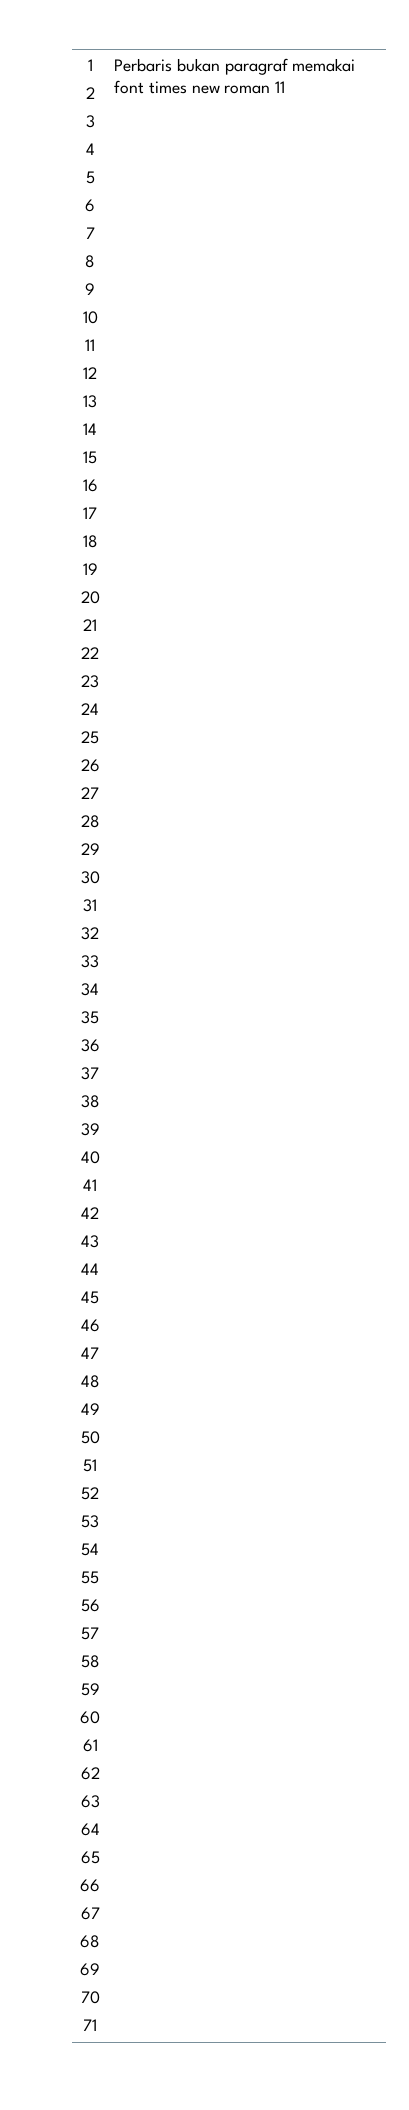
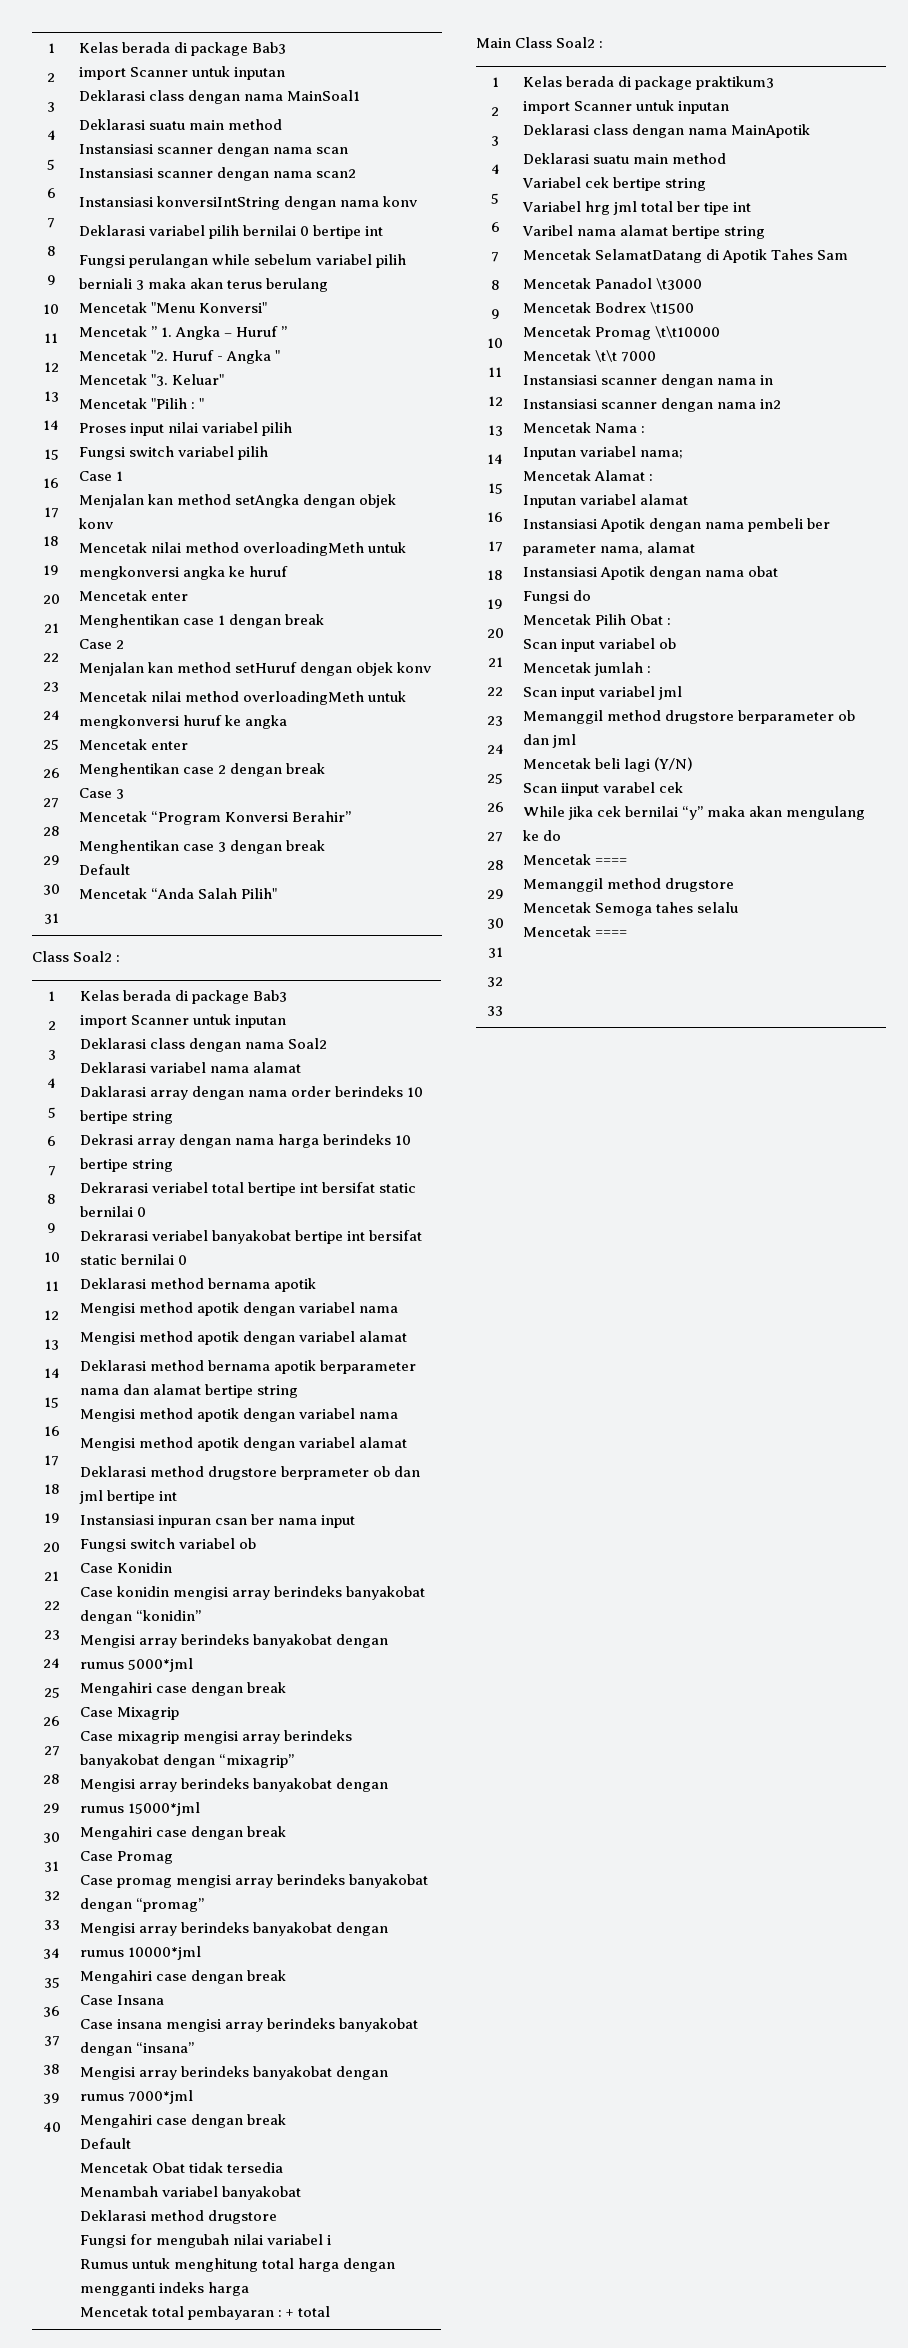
+ 31 | Kelas berada di package Bab3
+ import Scanner untuk inputan
+ Deklarasi class dengan nama MainSoal1
+ Deklarasi suatu main method
+ Instansiasi scanner dengan nama scan
+ Instansiasi scanner dengan nama scan2
+ Instansiasi konversiIntString dengan nama konv
+ Deklarasi variabel pilih bernilai 0 bertipe int
+ Fungsi perulangan while sebelum variabel pilih berniali 3 maka akan terus berulang
+ Mencetak "Menu Konversi"
+ Mencetak ” 1. Angka – Huruf ”
+ Mencetak "2. Huruf - Angka "
+ Mencetak "3. Keluar"
+ Mencetak "Pilih : "
+ Proses input nilai variabel pilih
+ Fungsi switch variabel pilih
+ Case 1
+ Menjalan kan method setAngka dengan objek konv
+ Mencetak nilai method overloadingMeth untuk mengkonversi angka ke huruf
+ Mencetak enter
+ Menghentikan case 1 dengan break
+ Case 2
+ Menjalan kan method setHuruf dengan objek konv
+ Mencetak nilai method overloadingMeth untuk mengkonversi huruf ke angka
+ Mencetak enter
+ Menghentikan case 2 dengan break
+ Case 3
+ Mencetak “Program Konversi Berahir”
+ Menghentikan case 3 dengan break
+ Default
+ Mencetak “Anda Salah Pilih"
+ Class Soal2 :
+ 1
+ 2
+ 3
+ 4
+ 5
+ 6
+ 7
+ 8
+ 9
+ 10
+ 11
+ 12
+ 13
+ 14
+ 15
+ 16
+ 17
+ 18
+ 19
+ 20
+ 21
+ 22
+ 23
+ 24
+ 25
+ 26
+ 27
+ 28
+ 29
+ 30
- 40
- 41
- 42
- 43
- 44
- 45
- 46
- 47
- 48
- 49
- 50
- 51
- 52
- 53
- 54
- 55
- 56
- 57
- 58
- 59
- 60
- 61
- 62
- 63
- 64
- 65
- 66
- 67
- 68
- 69
- 70
- 71 | Perbaris bukan paragraf memakai font times new roman 11
+ 40 | Kelas berada di package Bab3
+ import Scanner untuk inputan
+ Deklarasi class dengan nama Soal2
+ Deklarasi variabel nama alamat
+ Daklarasi array dengan nama order berindeks 10 bertipe string
+ Dekrasi array dengan nama harga berindeks 10 bertipe string
+ Dekrarasi veriabel total bertipe int bersifat static bernilai 0
+ Dekrarasi veriabel banyakobat bertipe int bersifat static bernilai 0
+ Deklarasi method bernama apotik
+ Mengisi method apotik dengan variabel nama
+ Mengisi method apotik dengan variabel alamat
+ Deklarasi method bernama apotik berparameter nama dan alamat bertipe string
+ Mengisi method apotik dengan variabel nama
+ Mengisi method apotik dengan variabel alamat
+ Deklarasi method drugstore berprameter ob dan jml bertipe int
+ Instansiasi inpuran csan ber nama input
+ Fungsi switch variabel ob
+ Case Konidin
+ Case konidin mengisi array berindeks banyakobat dengan “konidin”
+ Mengisi array berindeks banyakobat dengan rumus 5000*jml
+ Mengahiri case dengan break
+ Case Mixagrip
+ Case mixagrip mengisi array berindeks banyakobat dengan “mixagrip”
+ Mengisi array berindeks banyakobat dengan rumus 15000*jml
+ Mengahiri case dengan break
+ Case Promag
+ Case promag mengisi array berindeks banyakobat dengan “promag”
+ Mengisi array berindeks banyakobat dengan rumus 10000*jml
+ Mengahiri case dengan break
+ Case Insana
+ Case insana mengisi array berindeks banyakobat dengan “insana”
+ Mengisi array berindeks banyakobat dengan rumus 7000*jml
+ Mengahiri case dengan break
+ Default
+ Mencetak Obat tidak tersedia
+ Menambah variabel banyakobat
+ Deklarasi method drugstore
+ Fungsi for mengubah nilai variabel i
+ Rumus untuk menghitung total harga dengan mengganti indeks harga
+ Mencetak total pembayaran : + total
+ Main Class Soal2 :
+ 1
+ 2
+ 3
+ 4
+ 5
+ 6
+ 7
+ 8
+ 9
+ 10
+ 11
+ 12
+ 13
+ 14
+ 15
+ 16
+ 17
+ 18
+ 19
+ 20
+ 21
+ 22
+ 23
+ 24
+ 25
+ 26
+ 27
+ 28
+ 29
+ 30
+ 31
+ 32
+ 33 | Kelas berada di package praktikum3
+ import Scanner untuk inputan
+ Deklarasi class dengan nama MainApotik
+ Deklarasi suatu main method
+ Variabel cek bertipe string
+ Variabel hrg jml total ber tipe int
+ Varibel nama alamat bertipe string
+ Mencetak SelamatDatang di Apotik Tahes Sam
+ Mencetak Panadol \t3000
+ Mencetak Bodrex \t1500
+ Mencetak Promag \t\t10000
+ Mencetak \t\t 7000
+ Instansiasi scanner dengan nama in
+ Instansiasi scanner dengan nama in2
+ Mencetak Nama :
+ Inputan variabel nama;
+ Mencetak Alamat :
+ Inputan variabel alamat
+ Instansiasi Apotik dengan nama pembeli ber parameter nama, alamat
+ Instansiasi Apotik dengan nama obat
+ Fungsi do
+ Mencetak Pilih Obat :
+ Scan input variabel ob
+ Mencetak jumlah :
+ Scan input variabel jml
+ Memanggil method drugstore berparameter ob dan jml
+ Mencetak beli lagi (Y/N)
+ Scan iinput varabel cek
+ While jika cek bernilai “y” maka akan mengulang ke do
+ Mencetak ====
+ Memanggil method drugstore
+ Mencetak Semoga tahes selalu
+ Mencetak ====

